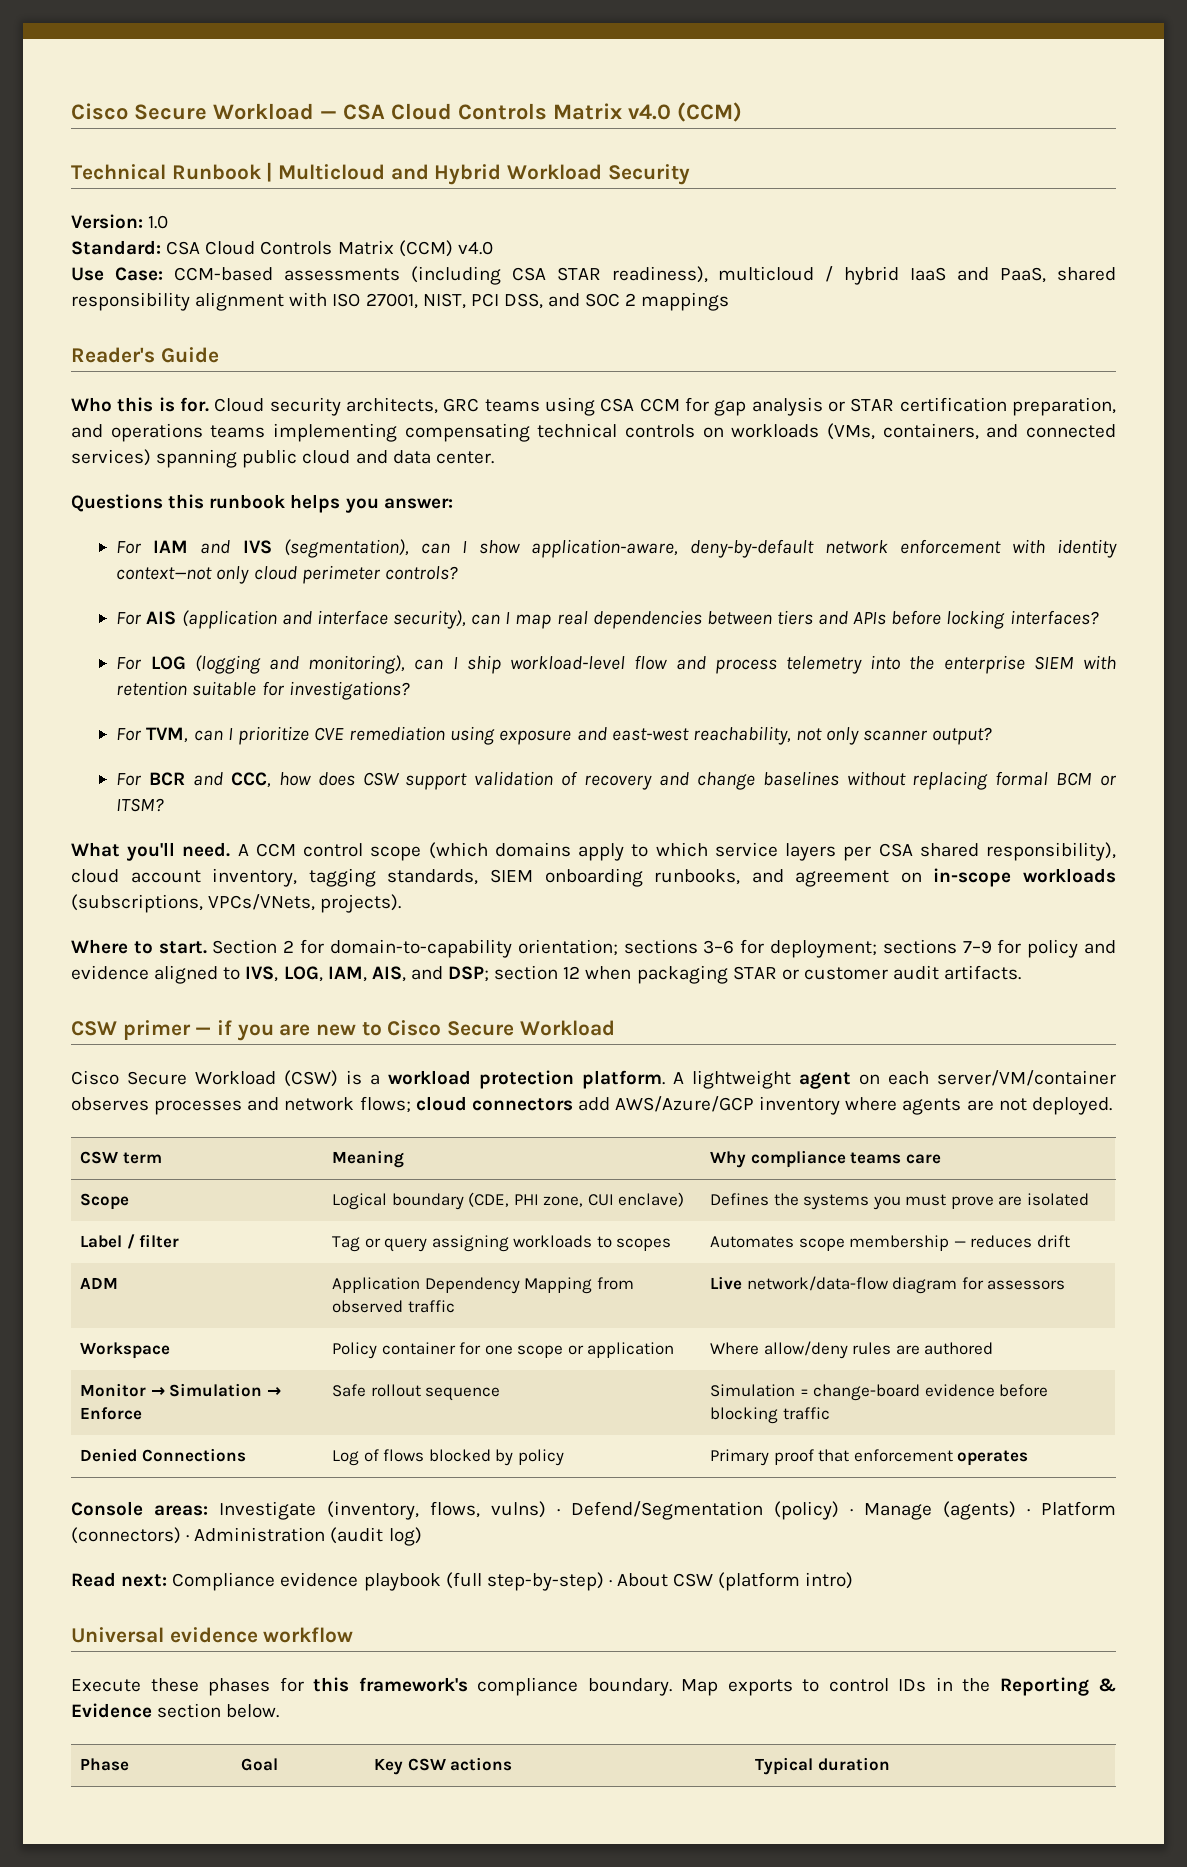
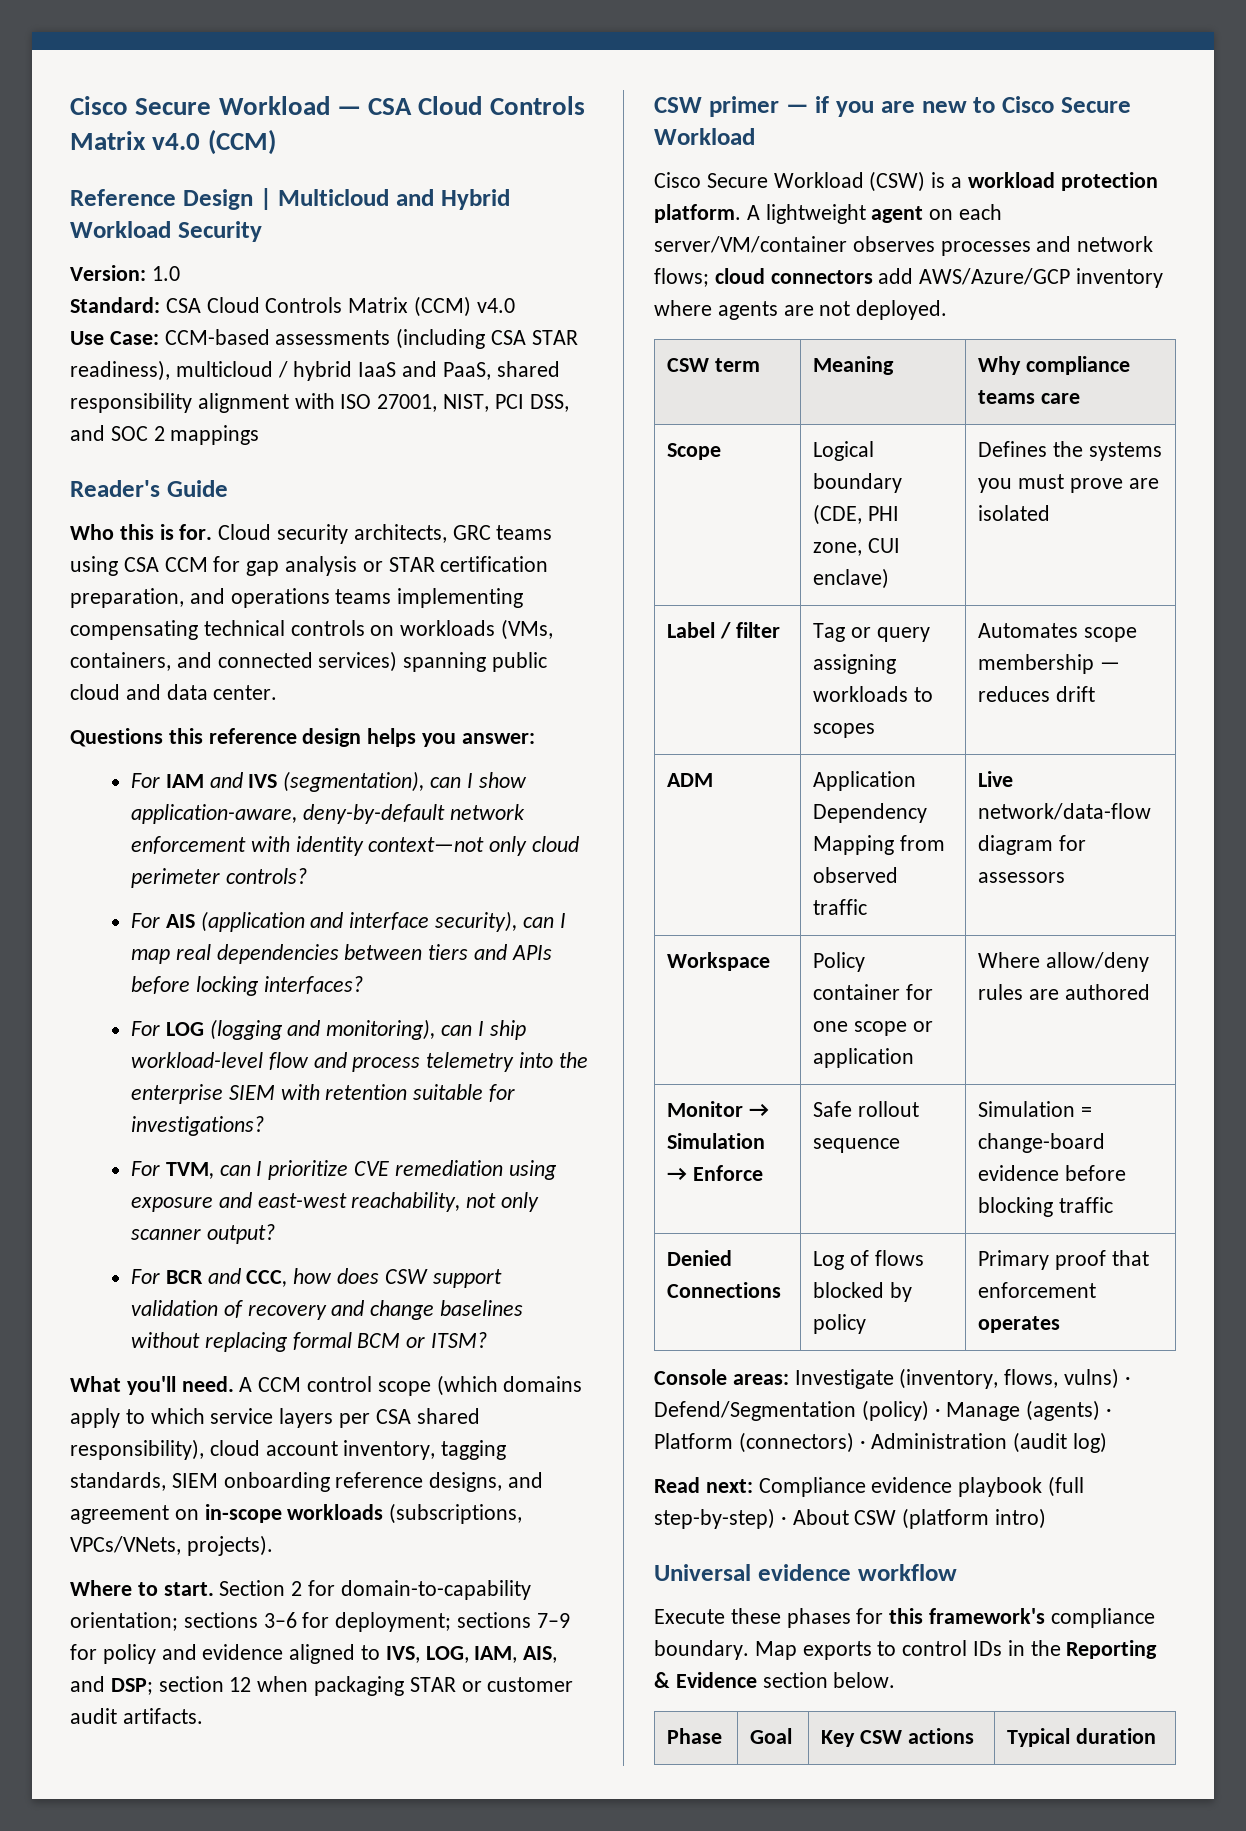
- Technical Runbook | Multicloud and Hybrid Workload Security
+ Reference Design | Multicloud and Hybrid Workload Security
- Questions this runbook helps you answer:
+ Questions this reference design helps you answer:
- A CCM control scope (which domains apply to which service layers per CSA shared responsibility), cloud account inventory, tagging standards, SIEM onboarding runbooks, and agreement on in-scope workloads (subscriptions, VPCs/VNets, projects).
+ A CCM control scope (which domains apply to which service layers per CSA shared responsibility), cloud account inventory, tagging standards, SIEM onboarding reference designs, and agreement on in-scope workloads (subscriptions, VPCs/VNets, projects).

